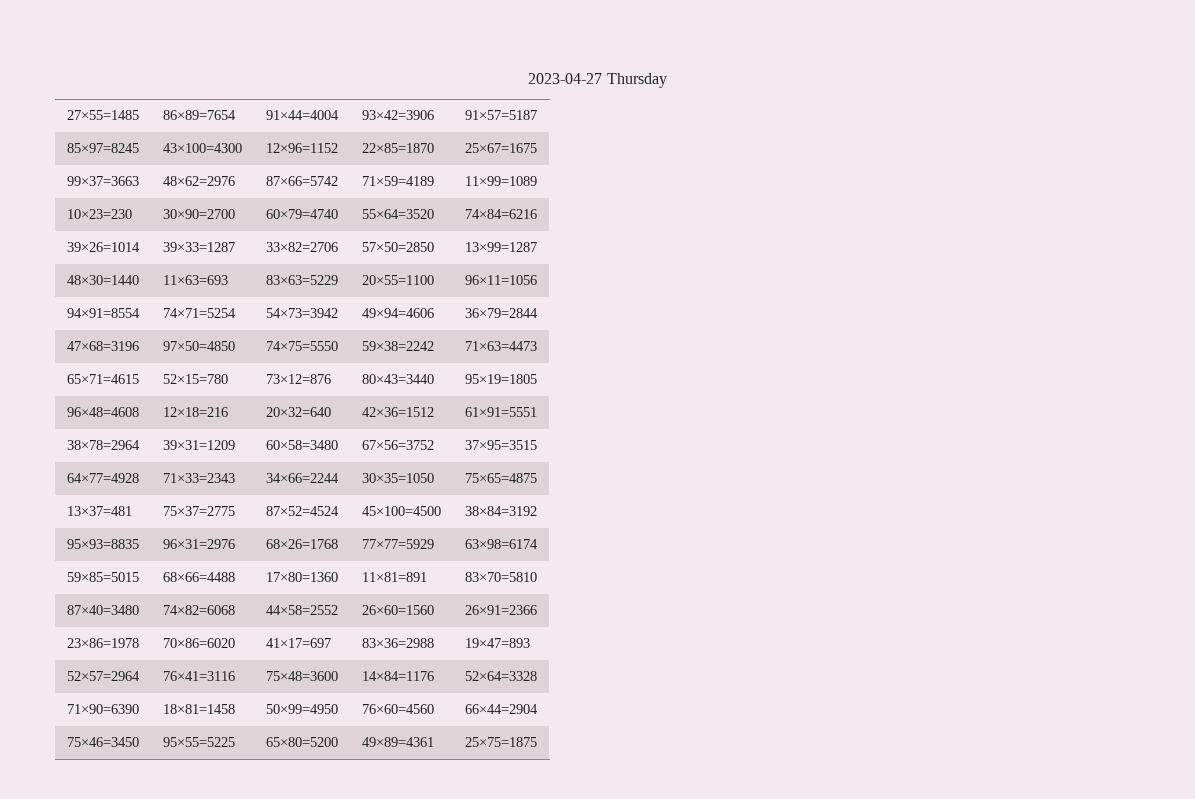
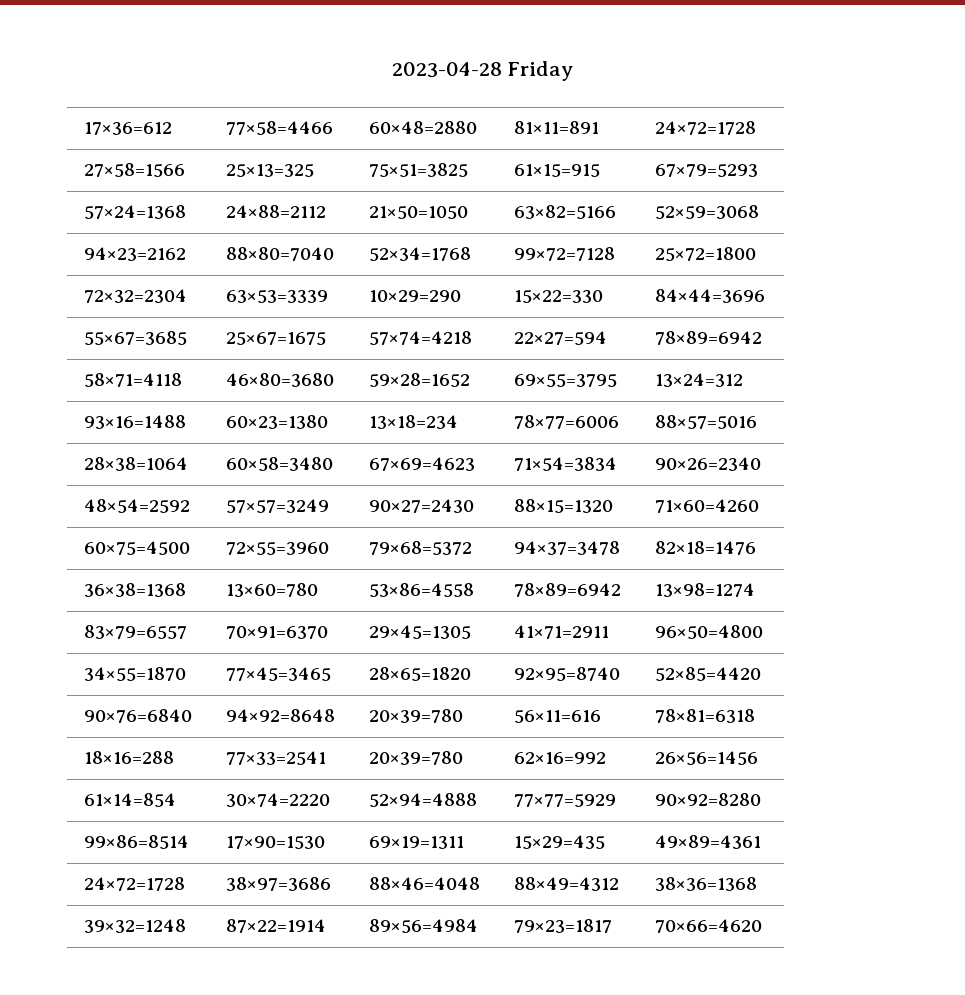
- 2023-04-27 Thursday
- 27×55=1485 | 86×89=7654 | 91×44=4004 | 93×42=3906 | 91×57=5187
- 85×97=8245 | 43×100=4300 | 12×96=1152 | 22×85=1870 | 25×67=1675
- 99×37=3663 | 48×62=2976 | 87×66=5742 | 71×59=4189 | 11×99=1089
- 10×23=230 | 30×90=2700 | 60×79=4740 | 55×64=3520 | 74×84=6216
- 39×26=1014 | 39×33=1287 | 33×82=2706 | 57×50=2850 | 13×99=1287
- 48×30=1440 | 11×63=693 | 83×63=5229 | 20×55=1100 | 96×11=1056
- 94×91=8554 | 74×71=5254 | 54×73=3942 | 49×94=4606 | 36×79=2844
- 47×68=3196 | 97×50=4850 | 74×75=5550 | 59×38=2242 | 71×63=4473
- 65×71=4615 | 52×15=780 | 73×12=876 | 80×43=3440 | 95×19=1805
- 96×48=4608 | 12×18=216 | 20×32=640 | 42×36=1512 | 61×91=5551
- 38×78=2964 | 39×31=1209 | 60×58=3480 | 67×56=3752 | 37×95=3515
- 64×77=4928 | 71×33=2343 | 34×66=2244 | 30×35=1050 | 75×65=4875
- 13×37=481 | 75×37=2775 | 87×52=4524 | 45×100=4500 | 38×84=3192
- 95×93=8835 | 96×31=2976 | 68×26=1768 | 77×77=5929 | 63×98=6174
- 59×85=5015 | 68×66=4488 | 17×80=1360 | 11×81=891 | 83×70=5810
- 87×40=3480 | 74×82=6068 | 44×58=2552 | 26×60=1560 | 26×91=2366
- 23×86=1978 | 70×86=6020 | 41×17=697 | 83×36=2988 | 19×47=893
- 52×57=2964 | 76×41=3116 | 75×48=3600 | 14×84=1176 | 52×64=3328
- 71×90=6390 | 18×81=1458 | 50×99=4950 | 76×60=4560 | 66×44=2904
- 75×46=3450 | 95×55=5225 | 65×80=5200 | 49×89=4361 | 25×75=1875
+ 2023-04-28 Friday
+ 17×36=612 | 77×58=4466 | 60×48=2880 | 81×11=891 | 24×72=1728
+ 27×58=1566 | 25×13=325 | 75×51=3825 | 61×15=915 | 67×79=5293
+ 57×24=1368 | 24×88=2112 | 21×50=1050 | 63×82=5166 | 52×59=3068
+ 94×23=2162 | 88×80=7040 | 52×34=1768 | 99×72=7128 | 25×72=1800
+ 72×32=2304 | 63×53=3339 | 10×29=290 | 15×22=330 | 84×44=3696
+ 55×67=3685 | 25×67=1675 | 57×74=4218 | 22×27=594 | 78×89=6942
+ 58×71=4118 | 46×80=3680 | 59×28=1652 | 69×55=3795 | 13×24=312
+ 93×16=1488 | 60×23=1380 | 13×18=234 | 78×77=6006 | 88×57=5016
+ 28×38=1064 | 60×58=3480 | 67×69=4623 | 71×54=3834 | 90×26=2340
+ 48×54=2592 | 57×57=3249 | 90×27=2430 | 88×15=1320 | 71×60=4260
+ 60×75=4500 | 72×55=3960 | 79×68=5372 | 94×37=3478 | 82×18=1476
+ 36×38=1368 | 13×60=780 | 53×86=4558 | 78×89=6942 | 13×98=1274
+ 83×79=6557 | 70×91=6370 | 29×45=1305 | 41×71=2911 | 96×50=4800
+ 34×55=1870 | 77×45=3465 | 28×65=1820 | 92×95=8740 | 52×85=4420
+ 90×76=6840 | 94×92=8648 | 20×39=780 | 56×11=616 | 78×81=6318
+ 18×16=288 | 77×33=2541 | 20×39=780 | 62×16=992 | 26×56=1456
+ 61×14=854 | 30×74=2220 | 52×94=4888 | 77×77=5929 | 90×92=8280
+ 99×86=8514 | 17×90=1530 | 69×19=1311 | 15×29=435 | 49×89=4361
+ 24×72=1728 | 38×97=3686 | 88×46=4048 | 88×49=4312 | 38×36=1368
+ 39×32=1248 | 87×22=1914 | 89×56=4984 | 79×23=1817 | 70×66=4620

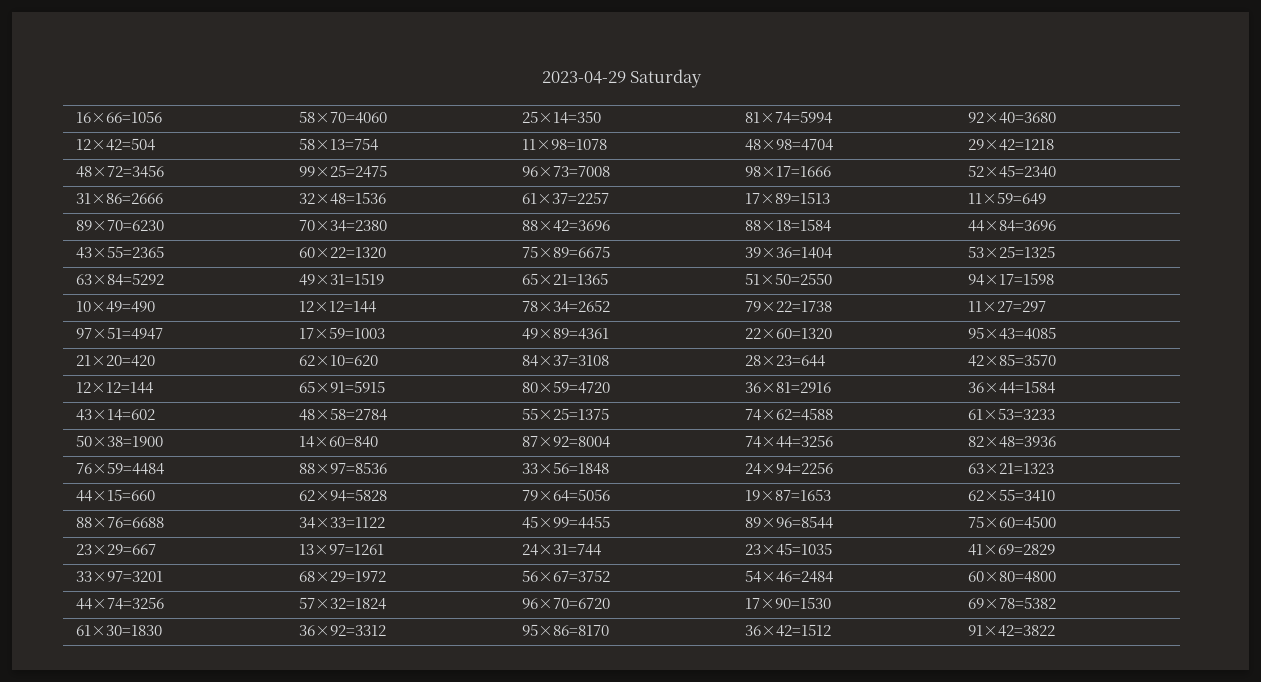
- 2023-04-28 Friday
- 17×36=612 | 77×58=4466 | 60×48=2880 | 81×11=891 | 24×72=1728
- 27×58=1566 | 25×13=325 | 75×51=3825 | 61×15=915 | 67×79=5293
- 57×24=1368 | 24×88=2112 | 21×50=1050 | 63×82=5166 | 52×59=3068
- 94×23=2162 | 88×80=7040 | 52×34=1768 | 99×72=7128 | 25×72=1800
- 72×32=2304 | 63×53=3339 | 10×29=290 | 15×22=330 | 84×44=3696
- 55×67=3685 | 25×67=1675 | 57×74=4218 | 22×27=594 | 78×89=6942
- 58×71=4118 | 46×80=3680 | 59×28=1652 | 69×55=3795 | 13×24=312
- 93×16=1488 | 60×23=1380 | 13×18=234 | 78×77=6006 | 88×57=5016
- 28×38=1064 | 60×58=3480 | 67×69=4623 | 71×54=3834 | 90×26=2340
- 48×54=2592 | 57×57=3249 | 90×27=2430 | 88×15=1320 | 71×60=4260
- 60×75=4500 | 72×55=3960 | 79×68=5372 | 94×37=3478 | 82×18=1476
- 36×38=1368 | 13×60=780 | 53×86=4558 | 78×89=6942 | 13×98=1274
- 83×79=6557 | 70×91=6370 | 29×45=1305 | 41×71=2911 | 96×50=4800
- 34×55=1870 | 77×45=3465 | 28×65=1820 | 92×95=8740 | 52×85=4420
- 90×76=6840 | 94×92=8648 | 20×39=780 | 56×11=616 | 78×81=6318
- 18×16=288 | 77×33=2541 | 20×39=780 | 62×16=992 | 26×56=1456
- 61×14=854 | 30×74=2220 | 52×94=4888 | 77×77=5929 | 90×92=8280
- 99×86=8514 | 17×90=1530 | 69×19=1311 | 15×29=435 | 49×89=4361
- 24×72=1728 | 38×97=3686 | 88×46=4048 | 88×49=4312 | 38×36=1368
- 39×32=1248 | 87×22=1914 | 89×56=4984 | 79×23=1817 | 70×66=4620
+ 2023-04-29 Saturday
+ 16×66=1056 | 58×70=4060 | 25×14=350 | 81×74=5994 | 92×40=3680
+ 12×42=504 | 58×13=754 | 11×98=1078 | 48×98=4704 | 29×42=1218
+ 48×72=3456 | 99×25=2475 | 96×73=7008 | 98×17=1666 | 52×45=2340
+ 31×86=2666 | 32×48=1536 | 61×37=2257 | 17×89=1513 | 11×59=649
+ 89×70=6230 | 70×34=2380 | 88×42=3696 | 88×18=1584 | 44×84=3696
+ 43×55=2365 | 60×22=1320 | 75×89=6675 | 39×36=1404 | 53×25=1325
+ 63×84=5292 | 49×31=1519 | 65×21=1365 | 51×50=2550 | 94×17=1598
+ 10×49=490 | 12×12=144 | 78×34=2652 | 79×22=1738 | 11×27=297
+ 97×51=4947 | 17×59=1003 | 49×89=4361 | 22×60=1320 | 95×43=4085
+ 21×20=420 | 62×10=620 | 84×37=3108 | 28×23=644 | 42×85=3570
+ 12×12=144 | 65×91=5915 | 80×59=4720 | 36×81=2916 | 36×44=1584
+ 43×14=602 | 48×58=2784 | 55×25=1375 | 74×62=4588 | 61×53=3233
+ 50×38=1900 | 14×60=840 | 87×92=8004 | 74×44=3256 | 82×48=3936
+ 76×59=4484 | 88×97=8536 | 33×56=1848 | 24×94=2256 | 63×21=1323
+ 44×15=660 | 62×94=5828 | 79×64=5056 | 19×87=1653 | 62×55=3410
+ 88×76=6688 | 34×33=1122 | 45×99=4455 | 89×96=8544 | 75×60=4500
+ 23×29=667 | 13×97=1261 | 24×31=744 | 23×45=1035 | 41×69=2829
+ 33×97=3201 | 68×29=1972 | 56×67=3752 | 54×46=2484 | 60×80=4800
+ 44×74=3256 | 57×32=1824 | 96×70=6720 | 17×90=1530 | 69×78=5382
+ 61×30=1830 | 36×92=3312 | 95×86=8170 | 36×42=1512 | 91×42=3822

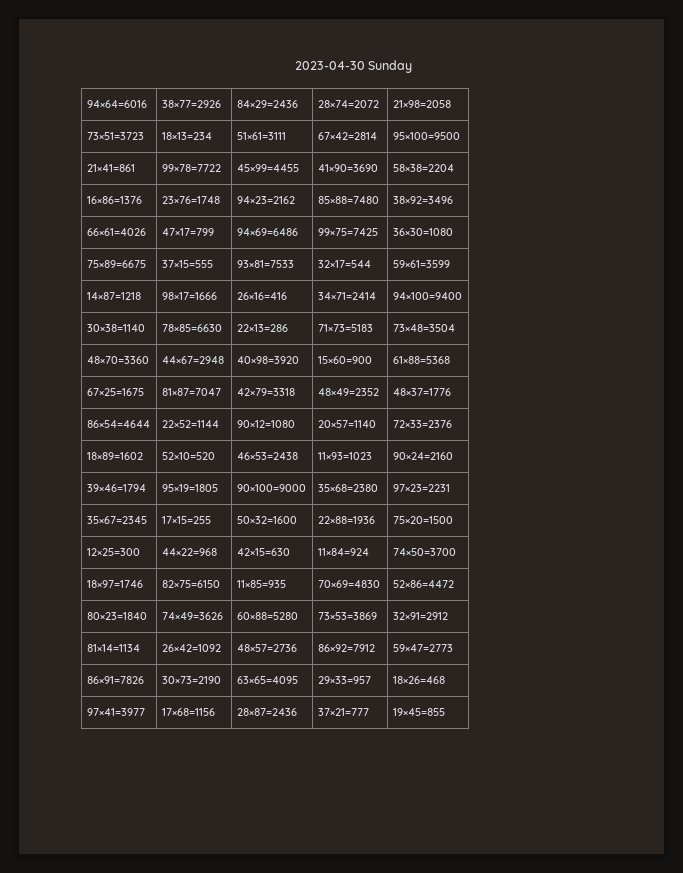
- 2023-04-29 Saturday
- 16×66=1056 | 58×70=4060 | 25×14=350 | 81×74=5994 | 92×40=3680
- 12×42=504 | 58×13=754 | 11×98=1078 | 48×98=4704 | 29×42=1218
- 48×72=3456 | 99×25=2475 | 96×73=7008 | 98×17=1666 | 52×45=2340
- 31×86=2666 | 32×48=1536 | 61×37=2257 | 17×89=1513 | 11×59=649
- 89×70=6230 | 70×34=2380 | 88×42=3696 | 88×18=1584 | 44×84=3696
- 43×55=2365 | 60×22=1320 | 75×89=6675 | 39×36=1404 | 53×25=1325
- 63×84=5292 | 49×31=1519 | 65×21=1365 | 51×50=2550 | 94×17=1598
- 10×49=490 | 12×12=144 | 78×34=2652 | 79×22=1738 | 11×27=297
- 97×51=4947 | 17×59=1003 | 49×89=4361 | 22×60=1320 | 95×43=4085
- 21×20=420 | 62×10=620 | 84×37=3108 | 28×23=644 | 42×85=3570
- 12×12=144 | 65×91=5915 | 80×59=4720 | 36×81=2916 | 36×44=1584
- 43×14=602 | 48×58=2784 | 55×25=1375 | 74×62=4588 | 61×53=3233
- 50×38=1900 | 14×60=840 | 87×92=8004 | 74×44=3256 | 82×48=3936
- 76×59=4484 | 88×97=8536 | 33×56=1848 | 24×94=2256 | 63×21=1323
- 44×15=660 | 62×94=5828 | 79×64=5056 | 19×87=1653 | 62×55=3410
- 88×76=6688 | 34×33=1122 | 45×99=4455 | 89×96=8544 | 75×60=4500
- 23×29=667 | 13×97=1261 | 24×31=744 | 23×45=1035 | 41×69=2829
- 33×97=3201 | 68×29=1972 | 56×67=3752 | 54×46=2484 | 60×80=4800
- 44×74=3256 | 57×32=1824 | 96×70=6720 | 17×90=1530 | 69×78=5382
- 61×30=1830 | 36×92=3312 | 95×86=8170 | 36×42=1512 | 91×42=3822
+ 2023-04-30 Sunday
+ 94×64=6016 | 38×77=2926 | 84×29=2436 | 28×74=2072 | 21×98=2058
+ 73×51=3723 | 18×13=234 | 51×61=3111 | 67×42=2814 | 95×100=9500
+ 21×41=861 | 99×78=7722 | 45×99=4455 | 41×90=3690 | 58×38=2204
+ 16×86=1376 | 23×76=1748 | 94×23=2162 | 85×88=7480 | 38×92=3496
+ 66×61=4026 | 47×17=799 | 94×69=6486 | 99×75=7425 | 36×30=1080
+ 75×89=6675 | 37×15=555 | 93×81=7533 | 32×17=544 | 59×61=3599
+ 14×87=1218 | 98×17=1666 | 26×16=416 | 34×71=2414 | 94×100=9400
+ 30×38=1140 | 78×85=6630 | 22×13=286 | 71×73=5183 | 73×48=3504
+ 48×70=3360 | 44×67=2948 | 40×98=3920 | 15×60=900 | 61×88=5368
+ 67×25=1675 | 81×87=7047 | 42×79=3318 | 48×49=2352 | 48×37=1776
+ 86×54=4644 | 22×52=1144 | 90×12=1080 | 20×57=1140 | 72×33=2376
+ 18×89=1602 | 52×10=520 | 46×53=2438 | 11×93=1023 | 90×24=2160
+ 39×46=1794 | 95×19=1805 | 90×100=9000 | 35×68=2380 | 97×23=2231
+ 35×67=2345 | 17×15=255 | 50×32=1600 | 22×88=1936 | 75×20=1500
+ 12×25=300 | 44×22=968 | 42×15=630 | 11×84=924 | 74×50=3700
+ 18×97=1746 | 82×75=6150 | 11×85=935 | 70×69=4830 | 52×86=4472
+ 80×23=1840 | 74×49=3626 | 60×88=5280 | 73×53=3869 | 32×91=2912
+ 81×14=1134 | 26×42=1092 | 48×57=2736 | 86×92=7912 | 59×47=2773
+ 86×91=7826 | 30×73=2190 | 63×65=4095 | 29×33=957 | 18×26=468
+ 97×41=3977 | 17×68=1156 | 28×87=2436 | 37×21=777 | 19×45=855

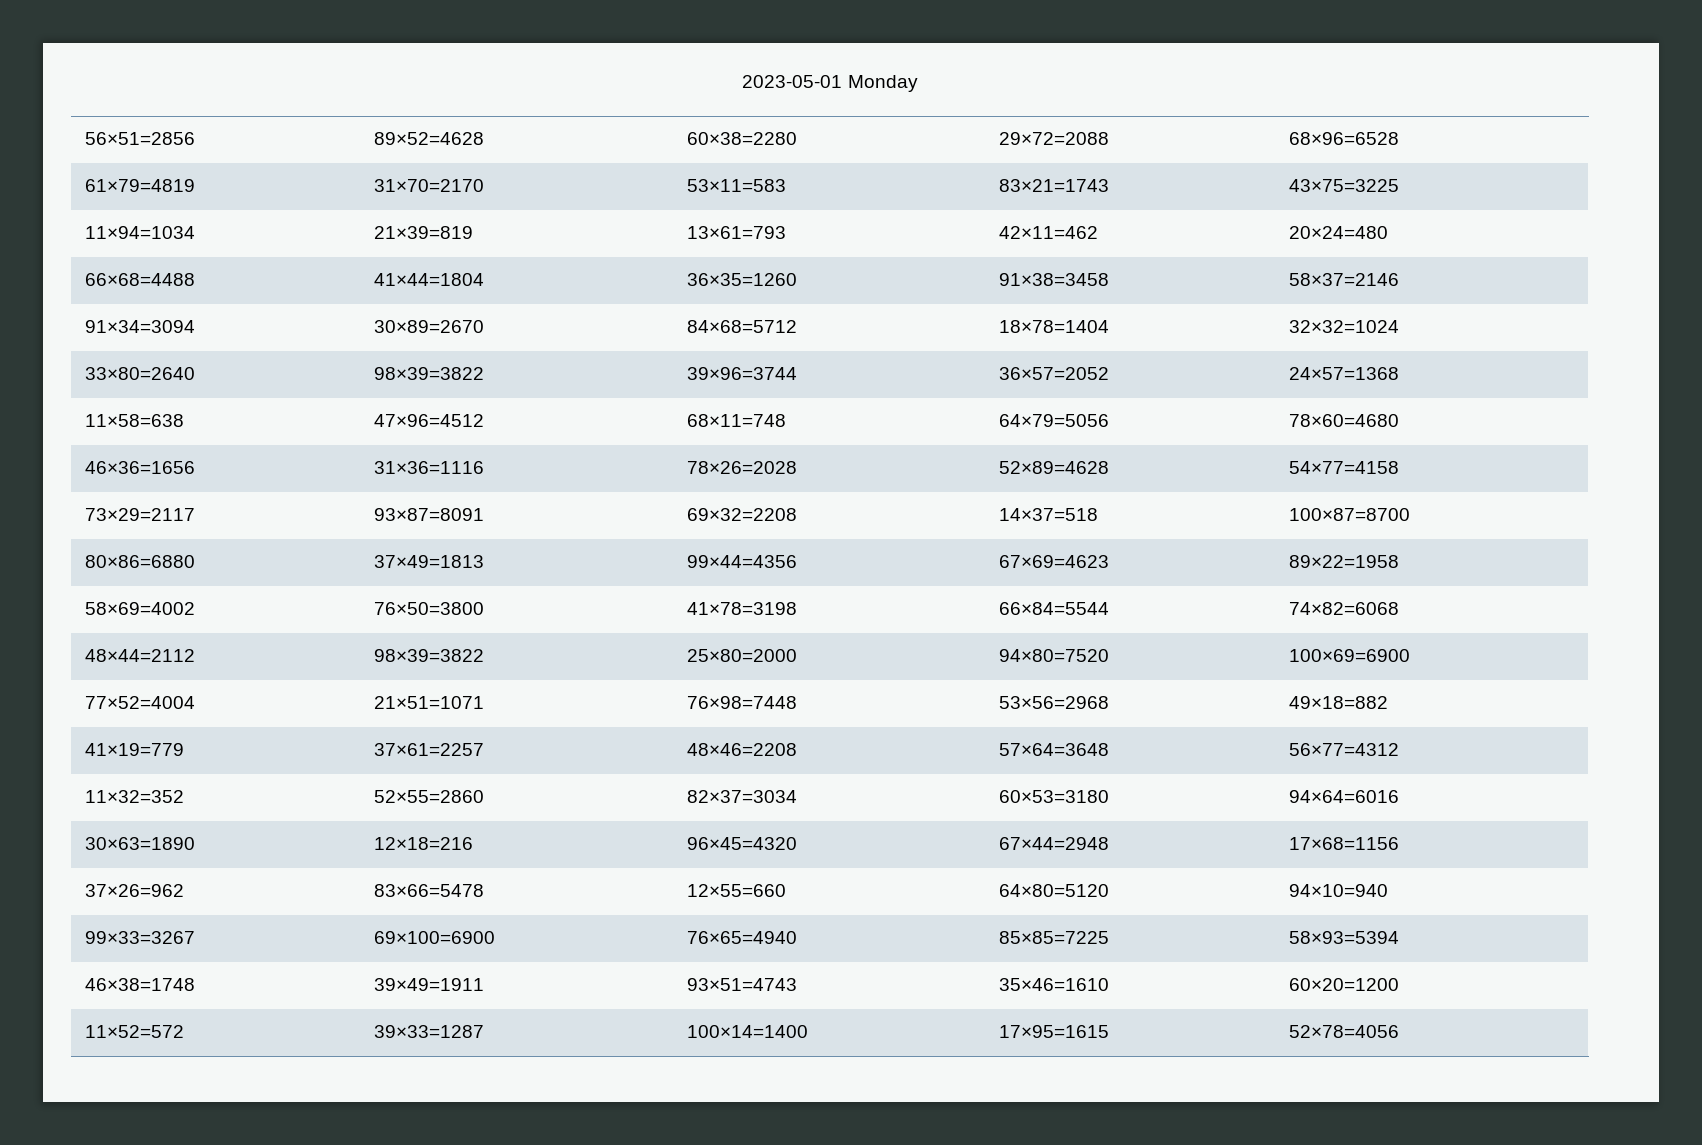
- 2023-04-30 Sunday
- 94×64=6016 | 38×77=2926 | 84×29=2436 | 28×74=2072 | 21×98=2058
- 73×51=3723 | 18×13=234 | 51×61=3111 | 67×42=2814 | 95×100=9500
- 21×41=861 | 99×78=7722 | 45×99=4455 | 41×90=3690 | 58×38=2204
- 16×86=1376 | 23×76=1748 | 94×23=2162 | 85×88=7480 | 38×92=3496
- 66×61=4026 | 47×17=799 | 94×69=6486 | 99×75=7425 | 36×30=1080
- 75×89=6675 | 37×15=555 | 93×81=7533 | 32×17=544 | 59×61=3599
- 14×87=1218 | 98×17=1666 | 26×16=416 | 34×71=2414 | 94×100=9400
- 30×38=1140 | 78×85=6630 | 22×13=286 | 71×73=5183 | 73×48=3504
- 48×70=3360 | 44×67=2948 | 40×98=3920 | 15×60=900 | 61×88=5368
- 67×25=1675 | 81×87=7047 | 42×79=3318 | 48×49=2352 | 48×37=1776
- 86×54=4644 | 22×52=1144 | 90×12=1080 | 20×57=1140 | 72×33=2376
- 18×89=1602 | 52×10=520 | 46×53=2438 | 11×93=1023 | 90×24=2160
- 39×46=1794 | 95×19=1805 | 90×100=9000 | 35×68=2380 | 97×23=2231
- 35×67=2345 | 17×15=255 | 50×32=1600 | 22×88=1936 | 75×20=1500
- 12×25=300 | 44×22=968 | 42×15=630 | 11×84=924 | 74×50=3700
- 18×97=1746 | 82×75=6150 | 11×85=935 | 70×69=4830 | 52×86=4472
- 80×23=1840 | 74×49=3626 | 60×88=5280 | 73×53=3869 | 32×91=2912
- 81×14=1134 | 26×42=1092 | 48×57=2736 | 86×92=7912 | 59×47=2773
- 86×91=7826 | 30×73=2190 | 63×65=4095 | 29×33=957 | 18×26=468
- 97×41=3977 | 17×68=1156 | 28×87=2436 | 37×21=777 | 19×45=855
+ 2023-05-01 Monday
+ 56×51=2856 | 89×52=4628 | 60×38=2280 | 29×72=2088 | 68×96=6528
+ 61×79=4819 | 31×70=2170 | 53×11=583 | 83×21=1743 | 43×75=3225
+ 11×94=1034 | 21×39=819 | 13×61=793 | 42×11=462 | 20×24=480
+ 66×68=4488 | 41×44=1804 | 36×35=1260 | 91×38=3458 | 58×37=2146
+ 91×34=3094 | 30×89=2670 | 84×68=5712 | 18×78=1404 | 32×32=1024
+ 33×80=2640 | 98×39=3822 | 39×96=3744 | 36×57=2052 | 24×57=1368
+ 11×58=638 | 47×96=4512 | 68×11=748 | 64×79=5056 | 78×60=4680
+ 46×36=1656 | 31×36=1116 | 78×26=2028 | 52×89=4628 | 54×77=4158
+ 73×29=2117 | 93×87=8091 | 69×32=2208 | 14×37=518 | 100×87=8700
+ 80×86=6880 | 37×49=1813 | 99×44=4356 | 67×69=4623 | 89×22=1958
+ 58×69=4002 | 76×50=3800 | 41×78=3198 | 66×84=5544 | 74×82=6068
+ 48×44=2112 | 98×39=3822 | 25×80=2000 | 94×80=7520 | 100×69=6900
+ 77×52=4004 | 21×51=1071 | 76×98=7448 | 53×56=2968 | 49×18=882
+ 41×19=779 | 37×61=2257 | 48×46=2208 | 57×64=3648 | 56×77=4312
+ 11×32=352 | 52×55=2860 | 82×37=3034 | 60×53=3180 | 94×64=6016
+ 30×63=1890 | 12×18=216 | 96×45=4320 | 67×44=2948 | 17×68=1156
+ 37×26=962 | 83×66=5478 | 12×55=660 | 64×80=5120 | 94×10=940
+ 99×33=3267 | 69×100=6900 | 76×65=4940 | 85×85=7225 | 58×93=5394
+ 46×38=1748 | 39×49=1911 | 93×51=4743 | 35×46=1610 | 60×20=1200
+ 11×52=572 | 39×33=1287 | 100×14=1400 | 17×95=1615 | 52×78=4056

